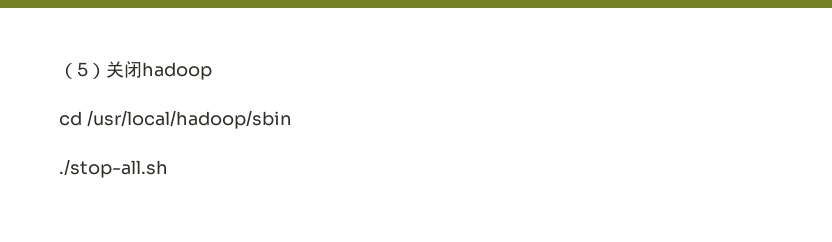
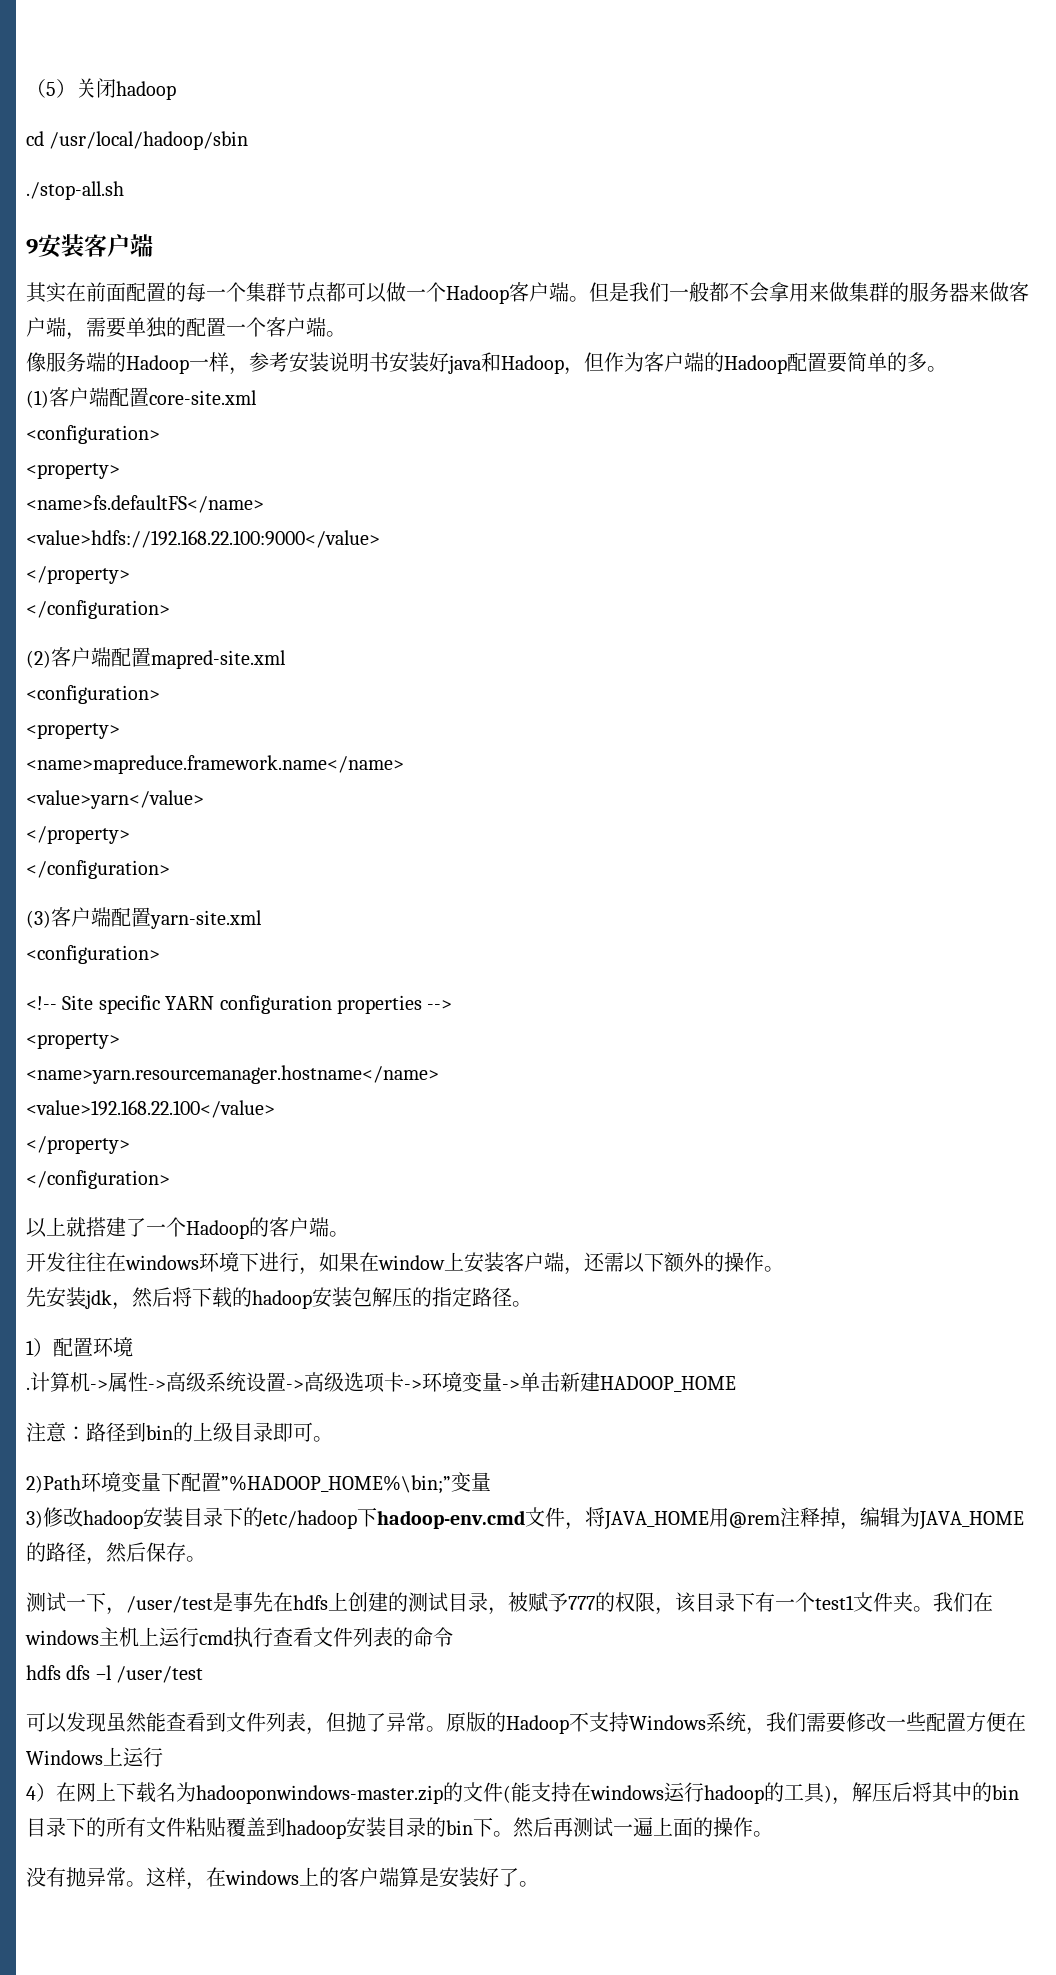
+ 9安装客户端
+ 其实在前面配置的每一个集群节点都可以做一个Hadoop客户端。但是我们一般都不会拿用来做集群的服务器来做客户端，需要单独的配置一个客户端。
+ 像服务端的Hadoop一样，参考安装说明书安装好java和Hadoop，但作为客户端的Hadoop配置要简单的多。
+ (1)客户端配置core-site.xml
+ <configuration>
+ <property>
+ <name>fs.defaultFS</name>
+ <value>hdfs://192.168.22.100:9000</value>
+ </property>
+ </configuration>
+ (2)客户端配置mapred-site.xml
+ <configuration>
+ <property>
+ <name>mapreduce.framework.name</name>
+ <value>yarn</value>
+ </property>
+ </configuration>
+ (3)客户端配置yarn-site.xml
+ <configuration>
+ <!-- Site specific YARN configuration properties -->
+ <property>
+ <name>yarn.resourcemanager.hostname</name>
+ <value>192.168.22.100</value>
+ </property>
+ </configuration>
+ 以上就搭建了一个Hadoop的客户端。
+ 开发往往在windows环境下进行，如果在window上安装客户端，还需以下额外的操作。
+ 先安装jdk，然后将下载的hadoop安装包解压的指定路径。
+ 1）配置环境
+ .计算机->属性->高级系统设置->高级选项卡->环境变量->单击新建HADOOP_HOME
+ 注意：路径到bin的上级目录即可。
+ 2)Path环境变量下配置”%HADOOP_HOME%\bin;”变量
+ 3)修改hadoop安装目录下的etc/hadoop下hadoop-env.cmd文件，将JAVA_HOME用@rem注释掉，编辑为JAVA_HOME的路径，然后保存。
+ 测试一下，/user/test是事先在hdfs上创建的测试目录，被赋予777的权限，该目录下有一个test1文件夹。我们在windows主机上运行cmd执行查看文件列表的命令
+ hdfs dfs –l /user/test
+ 可以发现虽然能查看到文件列表，但抛了异常。原版的Hadoop不支持Windows系统，我们需要修改一些配置方便在Windows上运行
+ 4）在网上下载名为hadooponwindows-master.zip的文件(能支持在windows运行hadoop的工具)，解压后将其中的bin目录下的所有文件粘贴覆盖到hadoop安装目录的bin下。然后再测试一遍上面的操作。
+ 没有抛异常。这样，在windows上的客户端算是安装好了。

